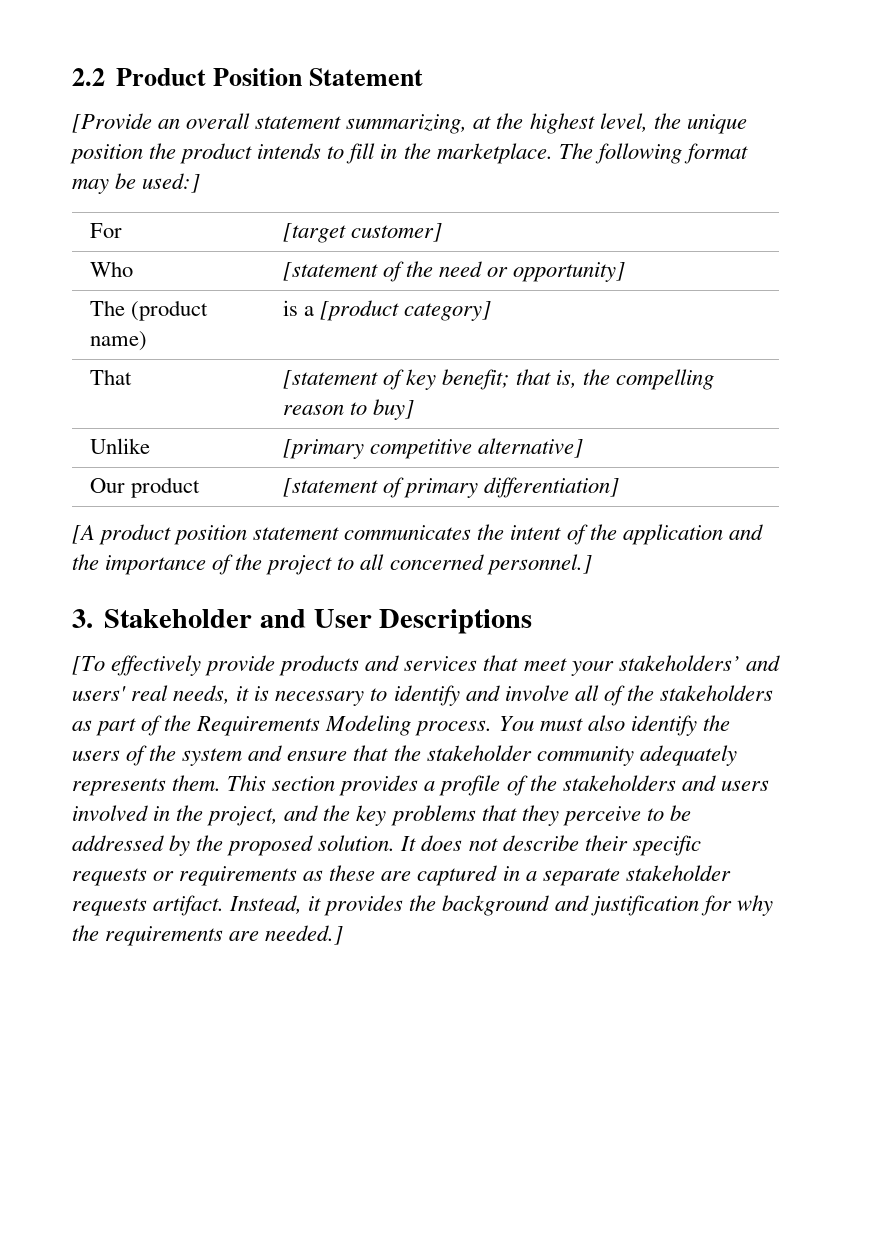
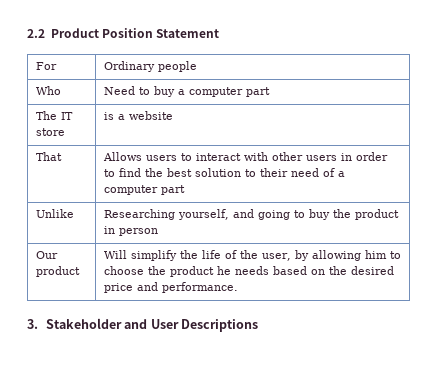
- [Provide an overall statement summarizing, at the highest level, the unique position the product intends to fill in the marketplace. The following format may be used:]
- For | [target customer]
+ For | Ordinary people
- Who | [statement of the need or opportunity]
- The (product name) | is a [product category]
+ Who | Need to buy a computer part
+ The IT store | is a website
- That | [statement of key benefit; that is, the compelling reason to buy]
- Unlike | [primary competitive alternative]
- Our product | [statement of primary differentiation]
- [A product position statement communicates the intent of the application and the importance of the project to all concerned personnel.]
+ That | Allows users to interact with other users in order to find the best solution to their need of a computer part
+ Unlike | Researching yourself, and going to buy the product in person
+ Our product | Will simplify the life of the user, by allowing him to choose the product he needs based on the desired price and performance.
- [To effectively provide products and services that meet your stakeholders’ and users' real needs, it is necessary to identify and involve all of the stakeholders as part of the Requirements Modeling process. You must also identify the users of the system and ensure that the stakeholder community adequately represents them. This section provides a profile of the stakeholders and users involved in the project, and the key problems that they perceive to be addressed by the proposed solution. It does not describe their specific requests or requirements as these are captured in a separate stakeholder requests artifact. Instead, it provides the background and justification for why the requirements are needed.]

